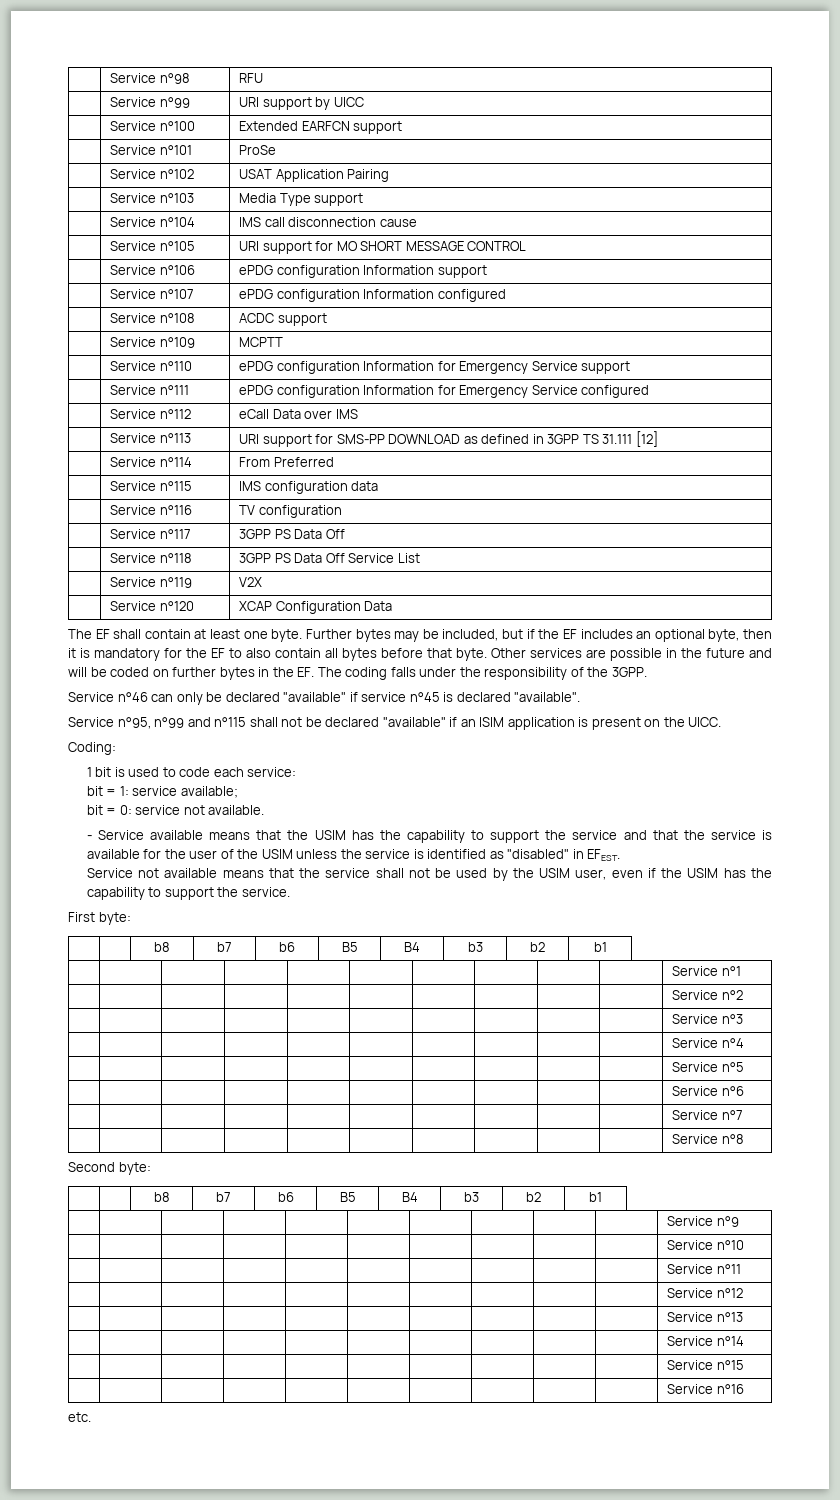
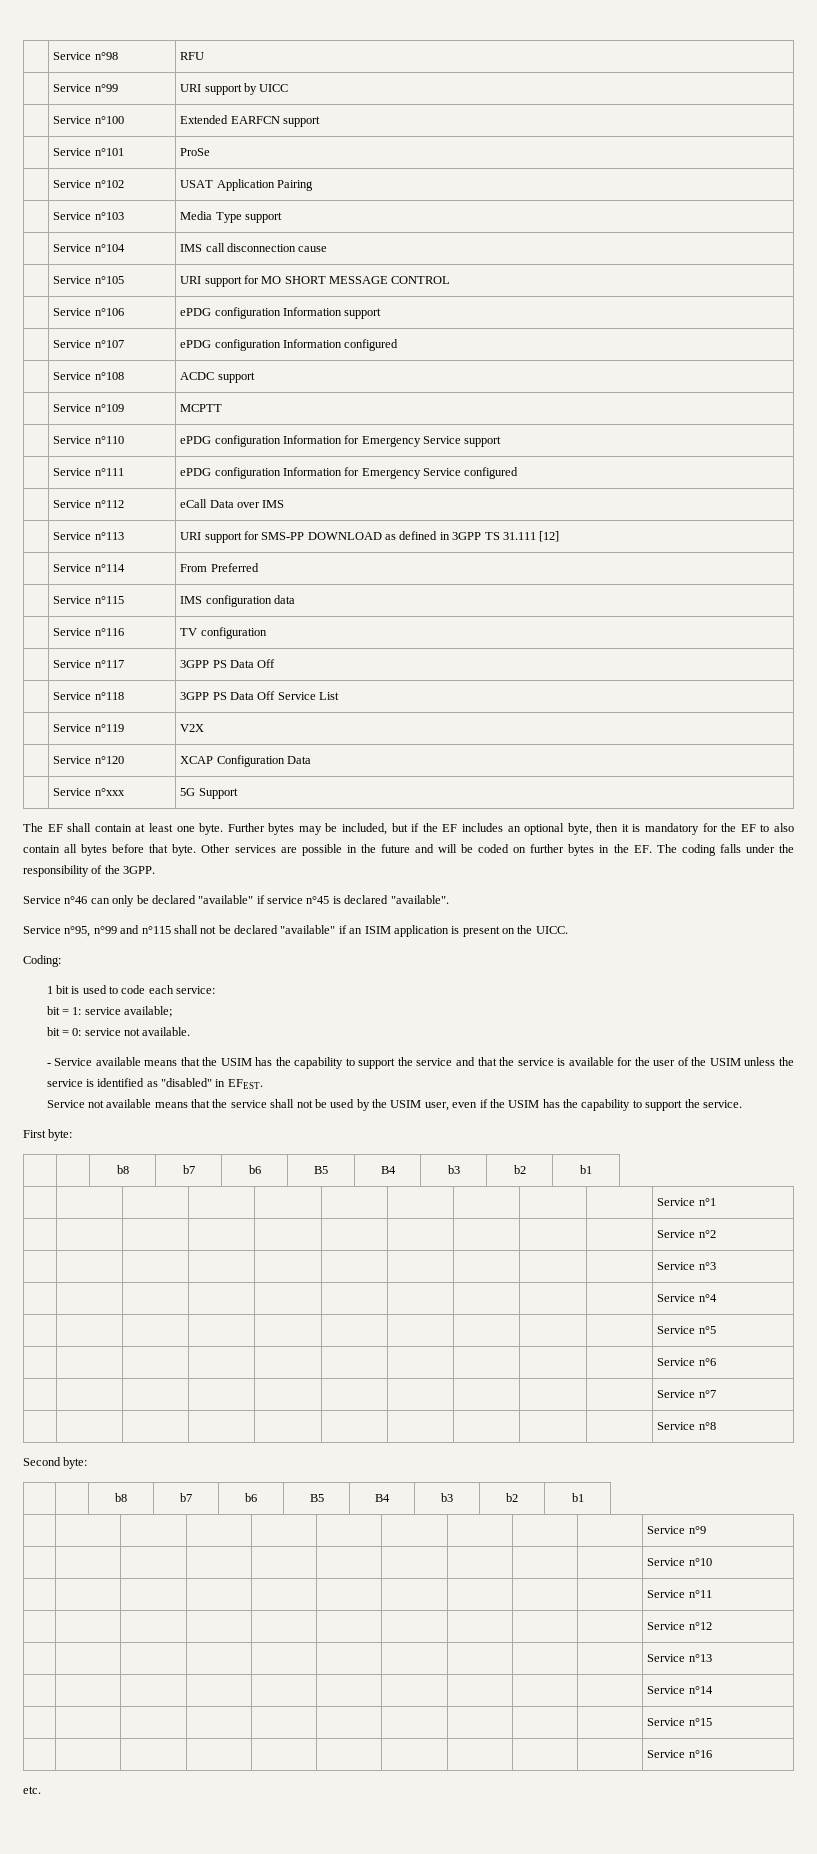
+ | Service n°xxx | 5G Support

